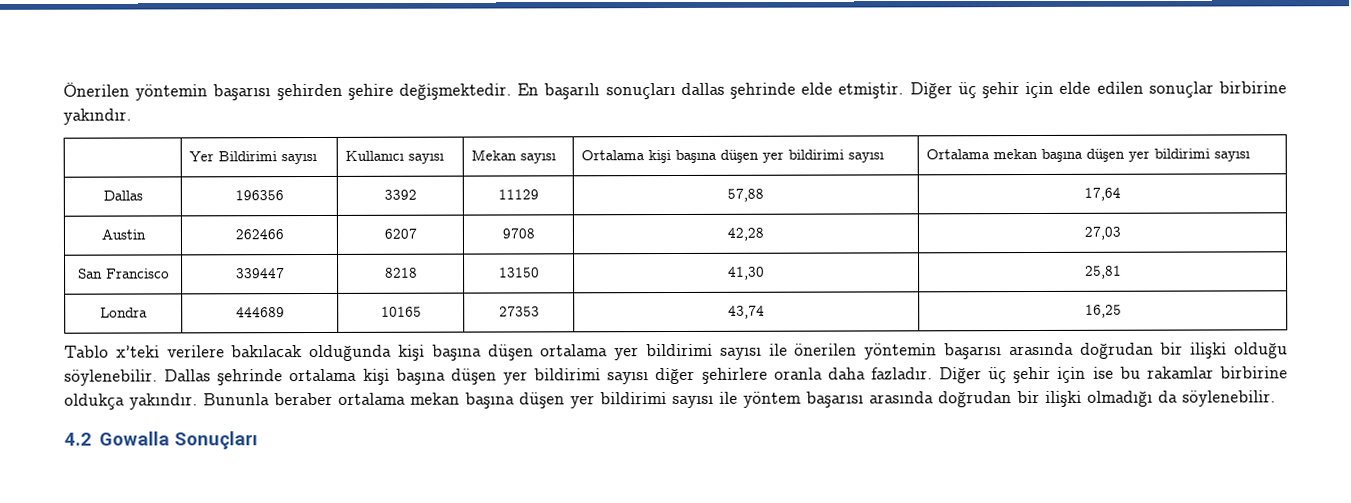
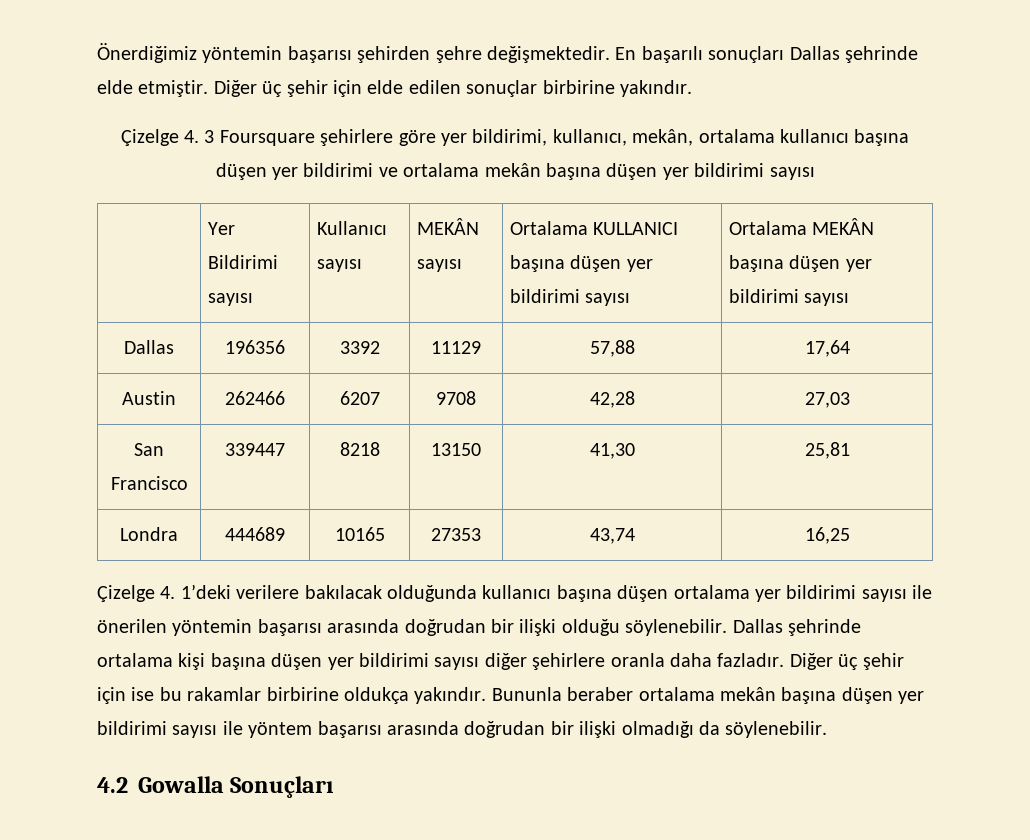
- Önerilen yöntemin başarısı şehirden şehire değişmektedir.
+ Önerdiğimiz yöntemin başarısı şehirden şehre değişmektedir.
- En başarılı sonuçları dallas şehrinde elde etmiştir.
+ En başarılı sonuçları Dallas şehrinde elde etmiştir.
+ Çizelge 4. 3 Foursquare şehirlere göre yer bildirimi, kullanıcı, mekân, ortalama kullanıcı başına düşen yer bildirimi ve ortalama mekân başına düşen yer bildirimi sayısı
- | Yer Bildirimi sayısı | Kullanıcı sayısı | Mekan sayısı | Ortalama kişi başına düşen yer bildirimi sayısı | Ortalama mekan başına düşen yer bildirimi sayısı
+ | Yer Bildirimi sayısı | Kullanıcı sayısı | MEKÂN sayısı | Ortalama KULLANICI başına düşen yer bildirimi sayısı | Ortalama MEKÂN başına düşen yer bildirimi sayısı
- Tablo x’teki verilere bakılacak olduğunda kişi başına düşen ortalama yer bildirimi sayısı ile önerilen yöntemin başarısı arasında doğrudan bir ilişki olduğu söylenebilir.
+ Çizelge 4. 1’deki verilere bakılacak olduğunda kullanıcı başına düşen ortalama yer bildirimi sayısı ile önerilen yöntemin başarısı arasında doğrudan bir ilişki olduğu söylenebilir.
- Bununla beraber ortalama mekan başına düşen yer bildirimi sayısı ile yöntem başarısı arasında doğrudan bir ilişki olmadığı da söylenebilir.
+ Bununla beraber ortalama mekân başına düşen yer bildirimi sayısı ile yöntem başarısı arasında doğrudan bir ilişki olmadığı da söylenebilir.

